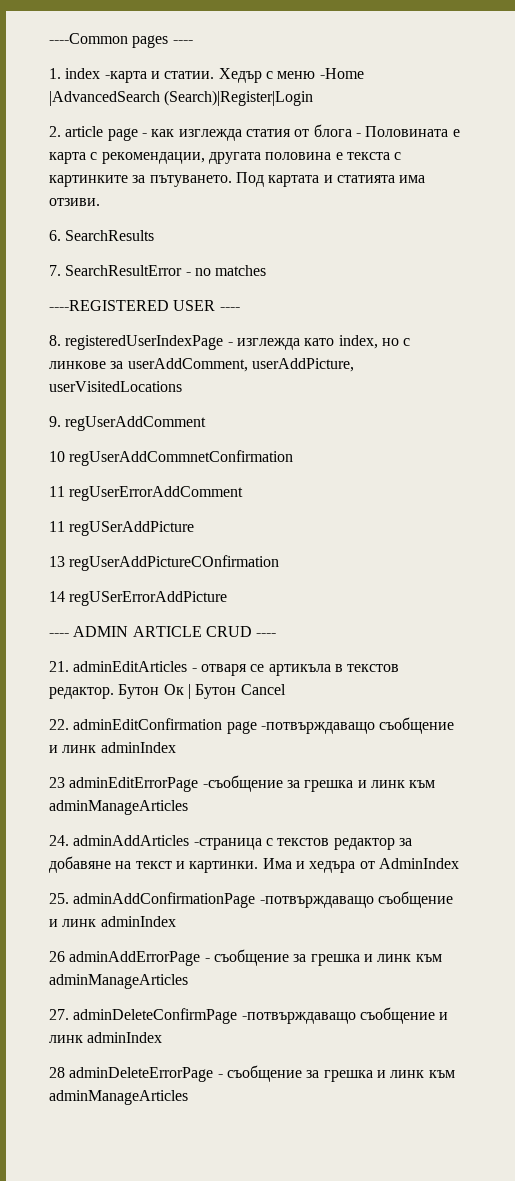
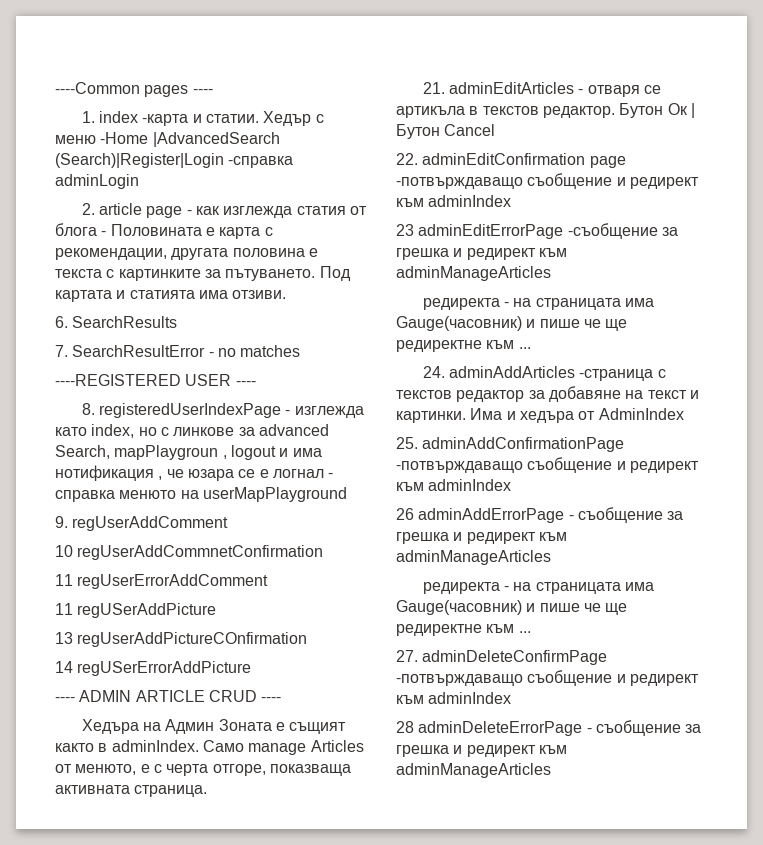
- Хедър с меню -Home |AdvancedSearch (Search)|Register|Login
+ Хедър с меню -Home |AdvancedSearch (Search)|Register|Login -справка adminLogin
- 8. registeredUserIndexPage - изглежда като index, но с линкове за userAddComment, userAddPicture, userVisitedLocations
+ 8. registeredUserIndexPage - изглежда като index, но с линкове за advanced Search, mapPlaygroun , logout и има нотификация , че юзара се е логнал - справка менюто на userMapPlayground
+ Хедъра на Админ Зоната е същият както в adminIndex. Само manage Articles от менюто, е с черта отгоре, показваща активната страница.
- 22. adminEditConfirmation page -потвърждаващо съобщение и линк adminIndex
+ 22. adminEditConfirmation page -потвърждаващо съобщение и редирект към adminIndex
- 23 adminEditErrorPage -съобщение за грешка и линк към adminManageArticles
+ 23 adminEditErrorPage -съобщение за грешка и редирект към adminManageArticles
+ редиректа - на страницата има Gauge(часовник) и пише че ще редиректне към ...
- 25. adminAddConfirmationPage -потвърждаващо съобщение и линк adminIndex
+ 25. adminAddConfirmationPage -потвърждаващо съобщение и редирект към adminIndex
- 26 adminAddErrorPage - съобщение за грешка и линк към adminManageArticles
+ 26 adminAddErrorPage - съобщение за грешка и редирект към adminManageArticles
+ редиректа - на страницата има Gauge(часовник) и пише че ще редиректне към ...
- 27. adminDeleteConfirmPage -потвърждаващо съобщение и линк adminIndex
+ 27. adminDeleteConfirmPage -потвърждаващо съобщение и редирект към adminIndex
- 28 adminDeleteErrorPage - съобщение за грешка и линк към adminManageArticles
+ 28 adminDeleteErrorPage - съобщение за грешка и редирект към adminManageArticles

